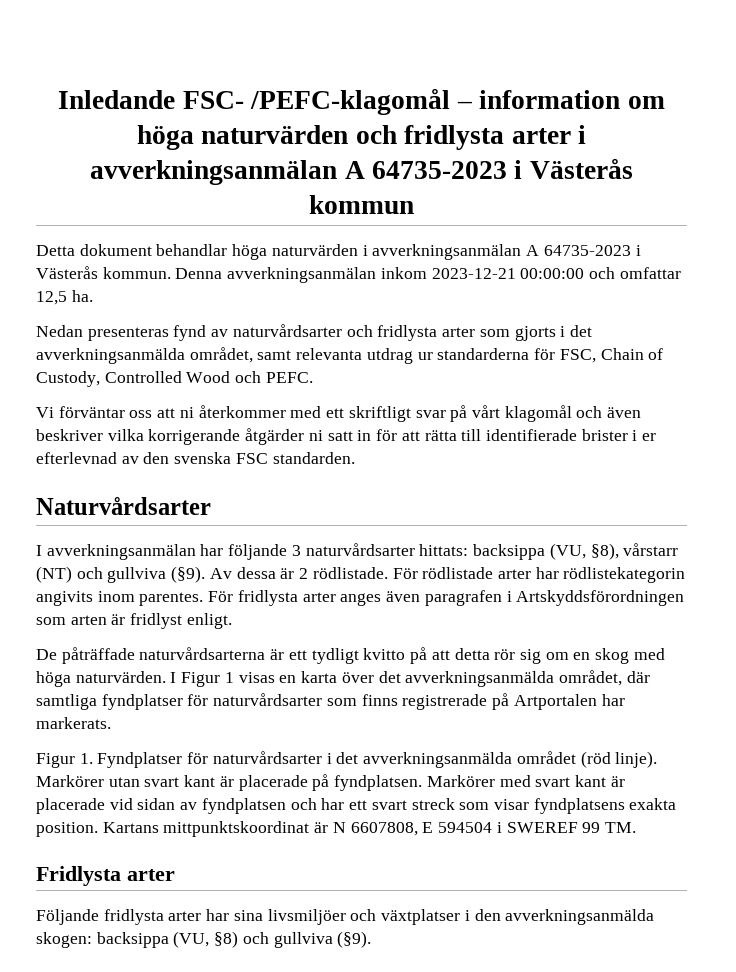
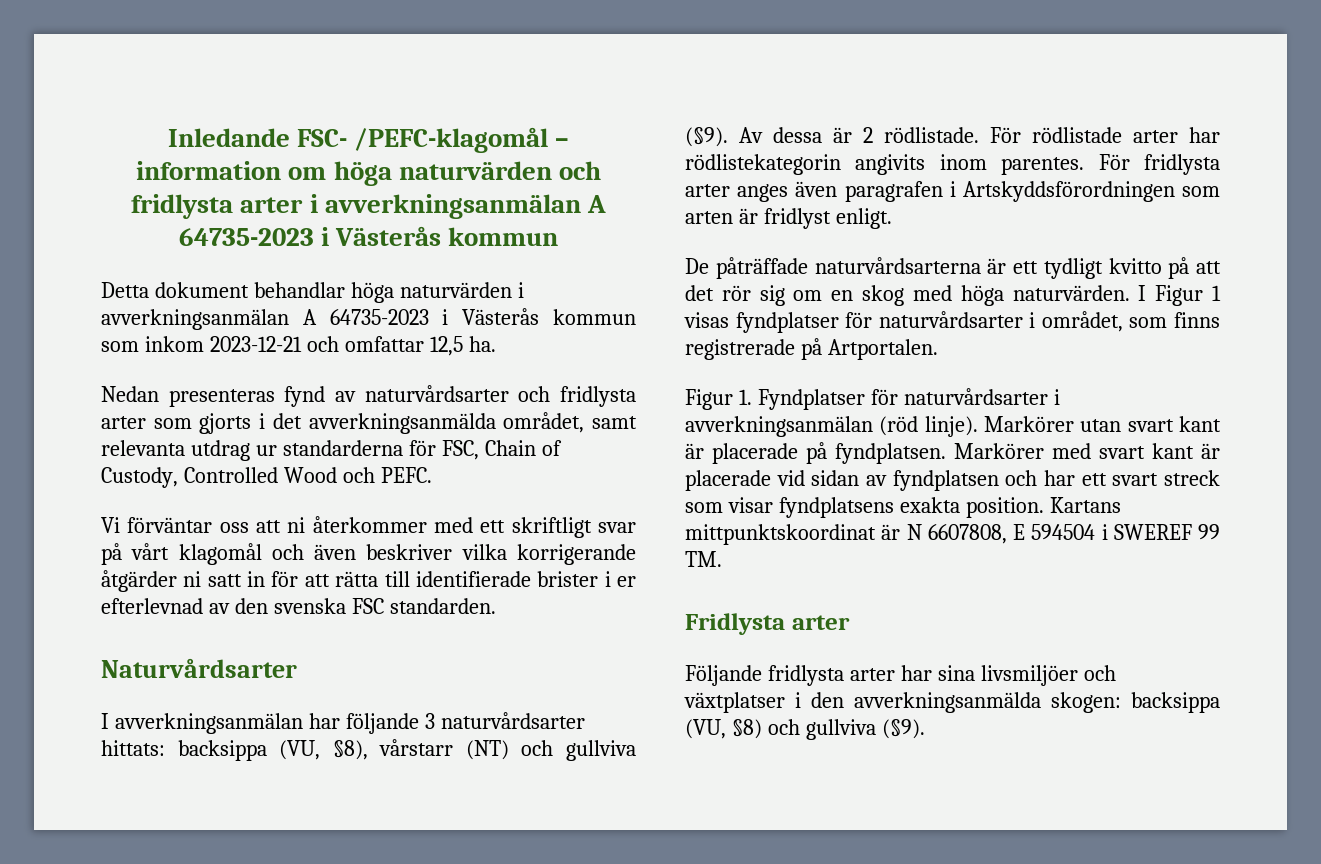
- Detta dokument behandlar höga naturvärden i avverkningsanmälan A 64735-2023 i Västerås kommun. Denna avverkningsanmälan inkom 2023-12-21 00:00:00 och omfattar 12,5 ha.
+ Detta dokument behandlar höga naturvärden i avverkningsanmälan A 64735-2023 i Västerås kommun som inkom 2023-12-21 och omfattar 12,5 ha.
- De påträffade naturvårdsarterna är ett tydligt kvitto på att detta rör sig om en skog med höga naturvärden.
+ De påträffade naturvårdsarterna är ett tydligt kvitto på att det rör sig om en skog med höga naturvärden.
- I Figur 1 visas en karta över det avverkningsanmälda området, där samtliga fyndplatser för naturvårdsarter som finns registrerade på Artportalen har markerats.
+ I Figur 1 visas fyndplatser för naturvårdsarter i området, som finns registrerade på Artportalen.
- Figur 1. Fyndplatser för naturvårdsarter i det avverkningsanmälda området (röd linje).
+ Figur 1. Fyndplatser för naturvårdsarter i avverkningsanmälan (röd linje).

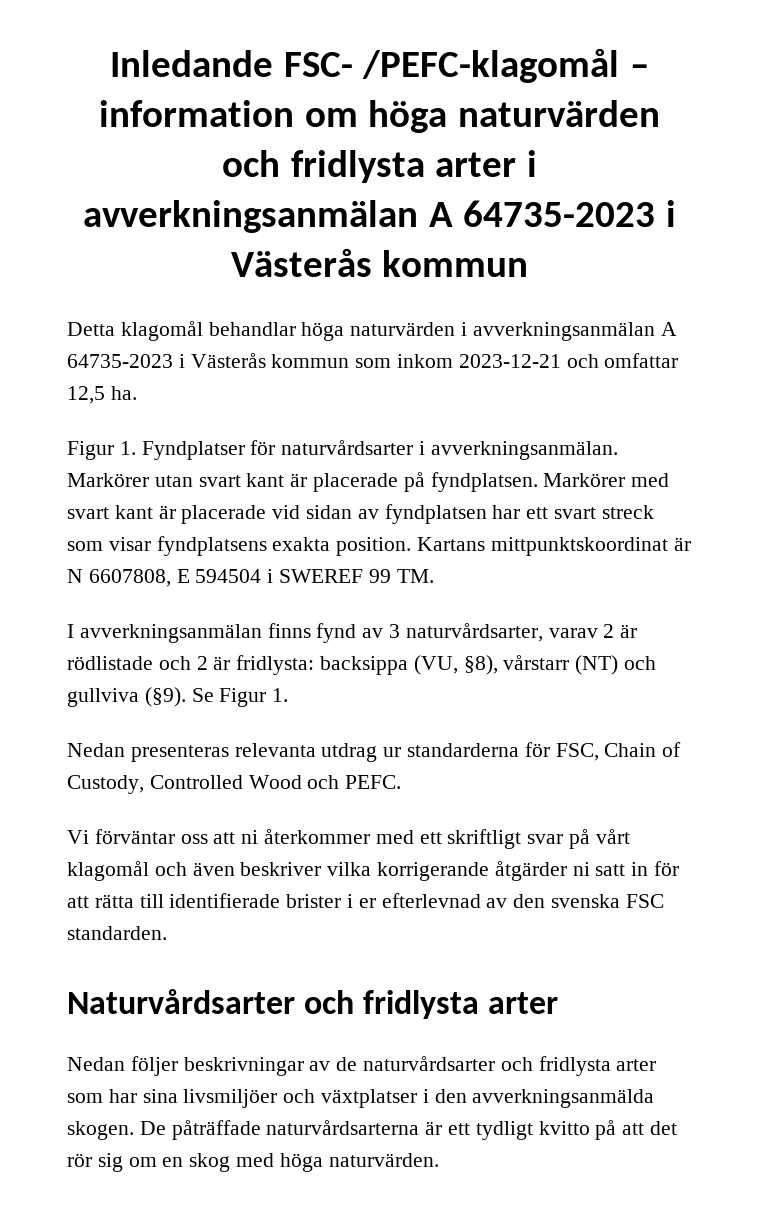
- Detta dokument behandlar höga naturvärden i avverkningsanmälan A 64735-2023 i Västerås kommun som inkom 2023-12-21 och omfattar 12,5 ha.
+ Detta klagomål behandlar höga naturvärden i avverkningsanmälan A 64735-2023 i Västerås kommun som inkom 2023-12-21 och omfattar 12,5 ha.
- Nedan presenteras fynd av naturvårdsarter och fridlysta arter som gjorts i det avverkningsanmälda området, samt relevanta utdrag ur standarderna för FSC, Chain of Custody, Controlled Wood och PEFC.
+ Figur 1. Fyndplatser för naturvårdsarter i avverkningsanmälan. Markörer utan svart kant är placerade på fyndplatsen. Markörer med svart kant är placerade vid sidan av fyndplatsen har ett svart streck som visar fyndplatsens exakta position. Kartans mittpunktskoordinat är N 6607808, E 594504 i SWEREF 99 TM.
+ I avverkningsanmälan finns fynd av 3 naturvårdsarter, varav 2 är rödlistade och 2 är fridlysta: backsippa (VU, §8), vårstarr (NT) och gullviva (§9). Se Figur 1.
+ Nedan presenteras relevanta utdrag ur standarderna för FSC, Chain of Custody, Controlled Wood och PEFC.
- Naturvårdsarter
- I avverkningsanmälan har följande 3 naturvårdsarter hittats: backsippa (VU, §8), vårstarr (NT) och gullviva (§9). Av dessa är 2 rödlistade. För rödlistade arter har rödlistekategorin angivits inom parentes. För fridlysta arter anges även paragrafen i Artskyddsförordningen som arten är fridlyst enligt.
- De påträffade naturvårdsarterna är ett tydligt kvitto på att det rör sig om en skog med höga naturvärden. I Figur 1 visas fyndplatser för naturvårdsarter i området, som finns registrerade på Artportalen.
- Figur 1. Fyndplatser för naturvårdsarter i avverkningsanmälan (röd linje). Markörer utan svart kant är placerade på fyndplatsen. Markörer med svart kant är placerade vid sidan av fyndplatsen och har ett svart streck som visar fyndplatsens exakta position. Kartans mittpunktskoordinat är N 6607808, E 594504 i SWEREF 99 TM.
- Fridlysta arter
- Följande fridlysta arter har sina livsmiljöer och växtplatser i den avverkningsanmälda skogen: backsippa (VU, §8) och gullviva (§9).
+ Naturvårdsarter och fridlysta arter
+ Nedan följer beskrivningar av de naturvårdsarter och fridlysta arter som har sina livsmiljöer och växtplatser i den avverkningsanmälda skogen. De påträffade naturvårdsarterna är ett tydligt kvitto på att det rör sig om en skog med höga naturvärden.

